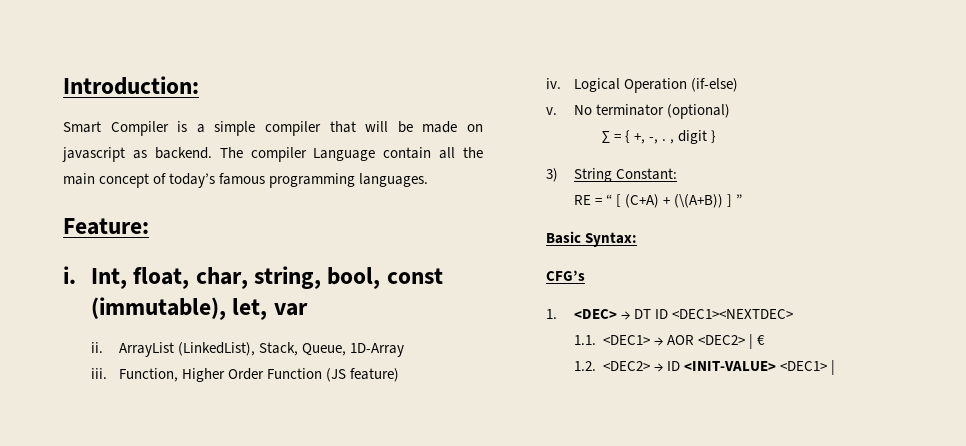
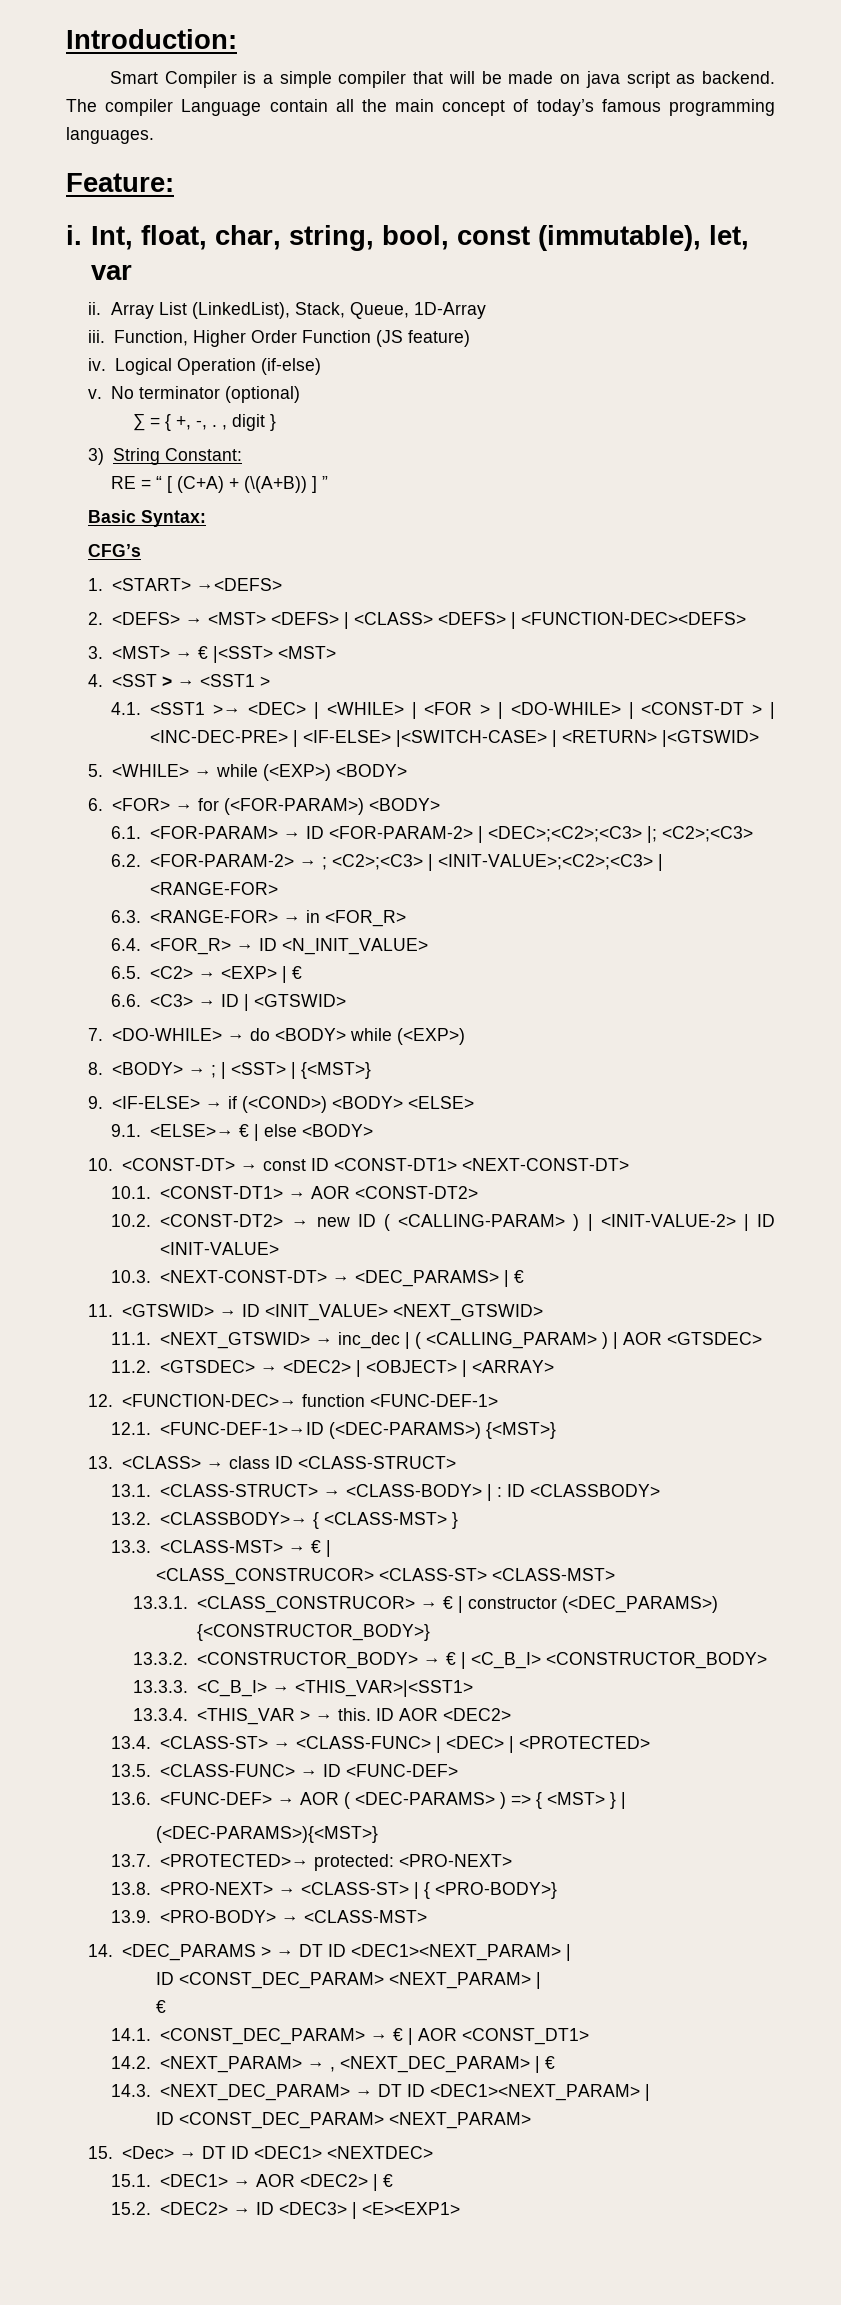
- Smart Compiler is a simple compiler that will be made on javascript as backend.
+ Smart Compiler is a simple compiler that will be made on java script as backend.
- ArrayList (LinkedList), Stack, Queue, 1D-Array
+ Array List (LinkedList), Stack, Queue, 1D-Array
- 1. <DEC> → DT ID <DEC1><NEXTDEC>
- 1.1. <DEC1> → AOR <DEC2> | €
+ 1. <START> →<DEFS>
+ 2. <DEFS> → <MST> <DEFS> | <CLASS> <DEFS> | <FUNCTION-DEC><DEFS>
+ 3. <MST> → € |<SST> <MST>
+ 4. <SST > → <SST1 >
+ 4.1. <SST1 >→ <DEC> | <WHILE> | <FOR > | <DO-WHILE> | <CONST-DT > | <INC-DEC-PRE> | <IF-ELSE> |<SWITCH-CASE> | <RETURN> |<GTSWID>
+ 5. <WHILE> → while (<EXP>) <BODY>
+ 6. <FOR> → for (<FOR-PARAM>) <BODY>
+ 6.1. <FOR-PARAM> → ID <FOR-PARAM-2> | <DEC>;<C2>;<C3> |; <C2>;<C3>
+ 6.2. <FOR-PARAM-2> → ; <C2>;<C3> | <INIT-VALUE>;<C2>;<C3> | <RANGE-FOR>
+ 6.3. <RANGE-FOR> → in <FOR_R>
+ 6.4. <FOR_R> → ID <N_INIT_VALUE>
+ 6.5. <C2> → <EXP> | €
+ 6.6. <C3> → ID | <GTSWID>
+ 7. <DO-WHILE> → do <BODY> while (<EXP>)
+ 8. <BODY> → ; | <SST> | {<MST>}
+ 9. <IF-ELSE> → if (<COND>) <BODY> <ELSE>
+ 9.1. <ELSE>→ € | else <BODY>
+ 10. <CONST-DT> → const ID <CONST-DT1> <NEXT-CONST-DT>
+ 10.1. <CONST-DT1> → AOR <CONST-DT2>
+ 10.2. <CONST-DT2> → new ID ( <CALLING-PARAM> ) | <INIT-VALUE-2> | ID <INIT-VALUE>
+ 10.3. <NEXT-CONST-DT> → <DEC_PARAMS> | €
+ 11. <GTSWID> → ID <INIT_VALUE> <NEXT_GTSWID>
+ 11.1. <NEXT_GTSWID> → inc_dec | ( <CALLING_PARAM> ) | AOR <GTSDEC>
+ 11.2. <GTSDEC> → <DEC2> | <OBJECT> | <ARRAY>
+ 12. <FUNCTION-DEC>→ function <FUNC-DEF-1>
+ 12.1. <FUNC-DEF-1>→ID (<DEC-PARAMS>) {<MST>}
+ 13. <CLASS> → class ID <CLASS-STRUCT>
+ 13.1. <CLASS-STRUCT> → <CLASS-BODY> | : ID <CLASSBODY>
+ 13.2. <CLASSBODY>→ { <CLASS-MST> }
+ 13.3. <CLASS-MST> → € |
+ <CLASS_CONSTRUCOR> <CLASS-ST> <CLASS-MST>
+ 13.3.1. <CLASS_CONSTRUCOR> → € | constructor (<DEC_PARAMS>) {<CONSTRUCTOR_BODY>}
+ 13.3.2. <CONSTRUCTOR_BODY> → € | <C_B_I> <CONSTRUCTOR_BODY>
+ 13.3.3. <C_B_I> → <THIS_VAR>|<SST1>
+ 13.3.4. <THIS_VAR > → this. ID AOR <DEC2>
+ 13.4. <CLASS-ST> → <CLASS-FUNC> | <DEC> | <PROTECTED>
+ 13.5. <CLASS-FUNC> → ID <FUNC-DEF>
+ 13.6. <FUNC-DEF> → AOR ( <DEC-PARAMS> ) => { <MST> } |
+ (<DEC-PARAMS>){<MST>}
+ 13.7. <PROTECTED>→ protected: <PRO-NEXT>
+ 13.8. <PRO-NEXT> → <CLASS-ST> | { <PRO-BODY>}
+ 13.9. <PRO-BODY> → <CLASS-MST>
+ 14. <DEC_PARAMS > → DT ID <DEC1><NEXT_PARAM> |
+ ID <CONST_DEC_PARAM> <NEXT_PARAM> |
+ €
+ 14.1. <CONST_DEC_PARAM> → € | AOR <CONST_DT1>
+ 14.2. <NEXT_PARAM> → , <NEXT_DEC_PARAM> | €
+ 14.3. <NEXT_DEC_PARAM> → DT ID <DEC1><NEXT_PARAM> |
+ ID <CONST_DEC_PARAM> <NEXT_PARAM>
+ 15. <Dec> → DT ID <DEC1> <NEXTDEC>
+ 15.1. <DEC1> → AOR <DEC2> | €
- 1.2. <DEC2> → ID <INIT-VALUE> <DEC1> |
+ 15.2. <DEC2> → ID <DEC3> | <E><EXP1>

